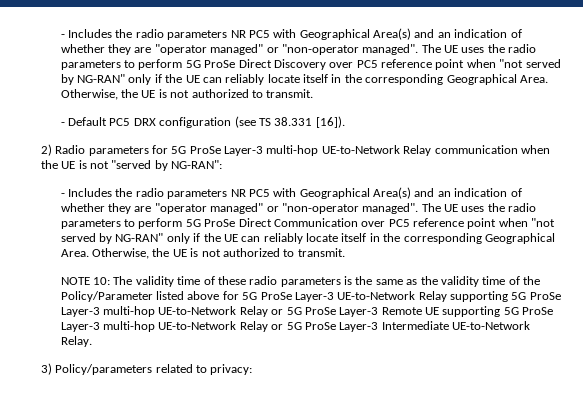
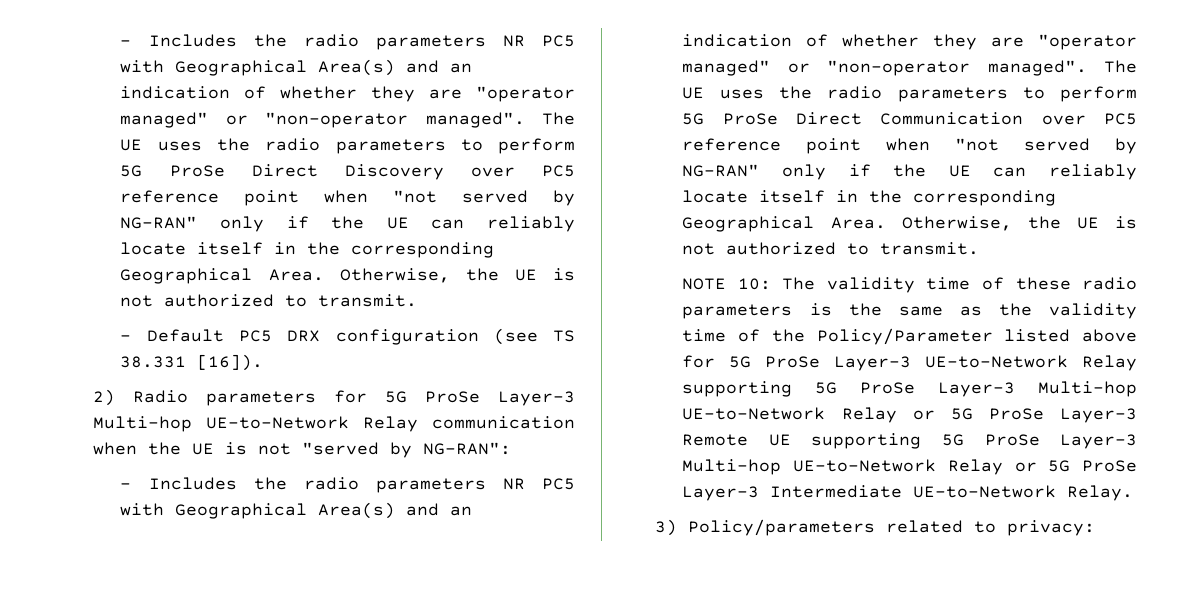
- 2) Radio parameters for 5G ProSe Layer-3 multi-hop UE-to-Network Relay communication when the UE is not "served by NG-RAN":
+ 2) Radio parameters for 5G ProSe Layer-3 Multi-hop UE-to-Network Relay communication when the UE is not "served by NG-RAN":
- NOTE 10: The validity time of these radio parameters is the same as the validity time of the Policy/Parameter listed above for 5G ProSe Layer-3 UE-to-Network Relay supporting 5G ProSe Layer-3 multi-hop UE-to-Network Relay or 5G ProSe Layer-3 Remote UE supporting 5G ProSe Layer-3 multi-hop UE-to-Network Relay or 5G ProSe Layer-3 Intermediate UE-to-Network Relay.
+ NOTE 10: The validity time of these radio parameters is the same as the validity time of the Policy/Parameter listed above for 5G ProSe Layer-3 UE-to-Network Relay supporting 5G ProSe Layer-3 Multi-hop UE-to-Network Relay or 5G ProSe Layer-3 Remote UE supporting 5G ProSe Layer-3 Multi-hop UE-to-Network Relay or 5G ProSe Layer-3 Intermediate UE-to-Network Relay.

